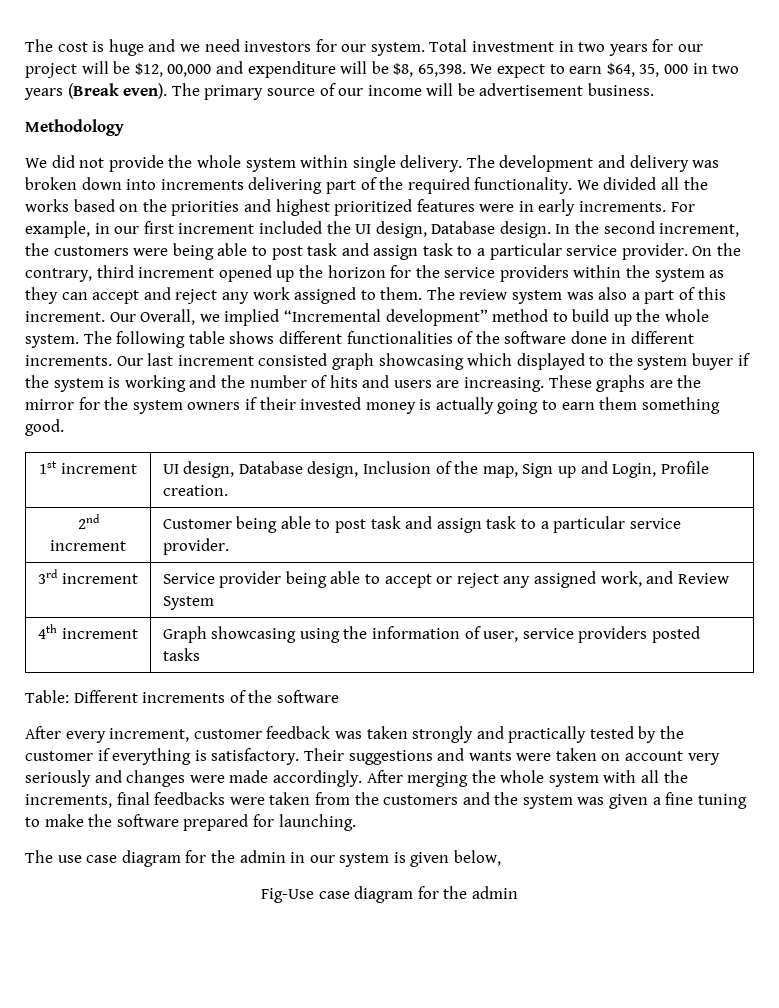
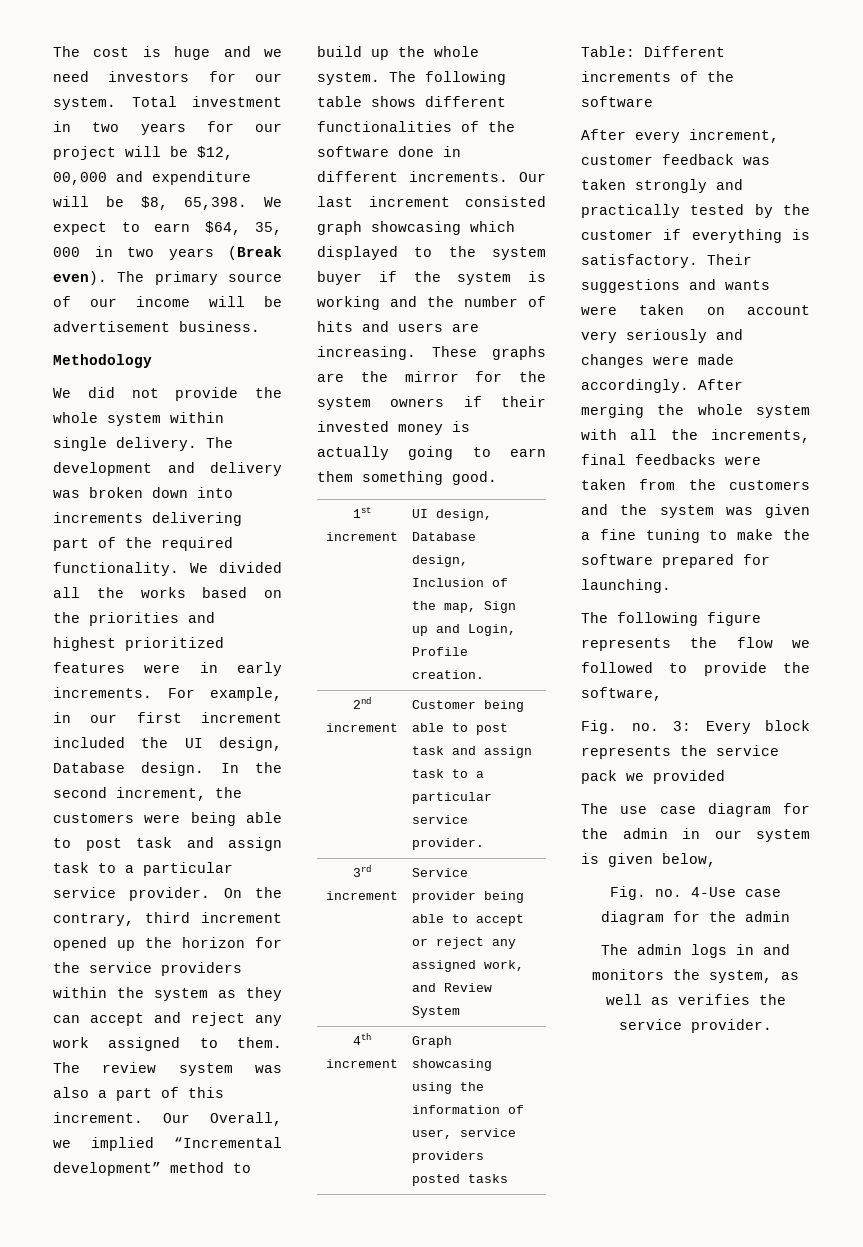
+ The following figure represents the flow we followed to provide the software,
+ Fig. no. 3: Every block represents the service pack we provided
- Fig-Use case diagram for the admin
+ Fig. no. 4-Use case diagram for the admin
+ The admin logs in and monitors the system, as well as verifies the service provider.

